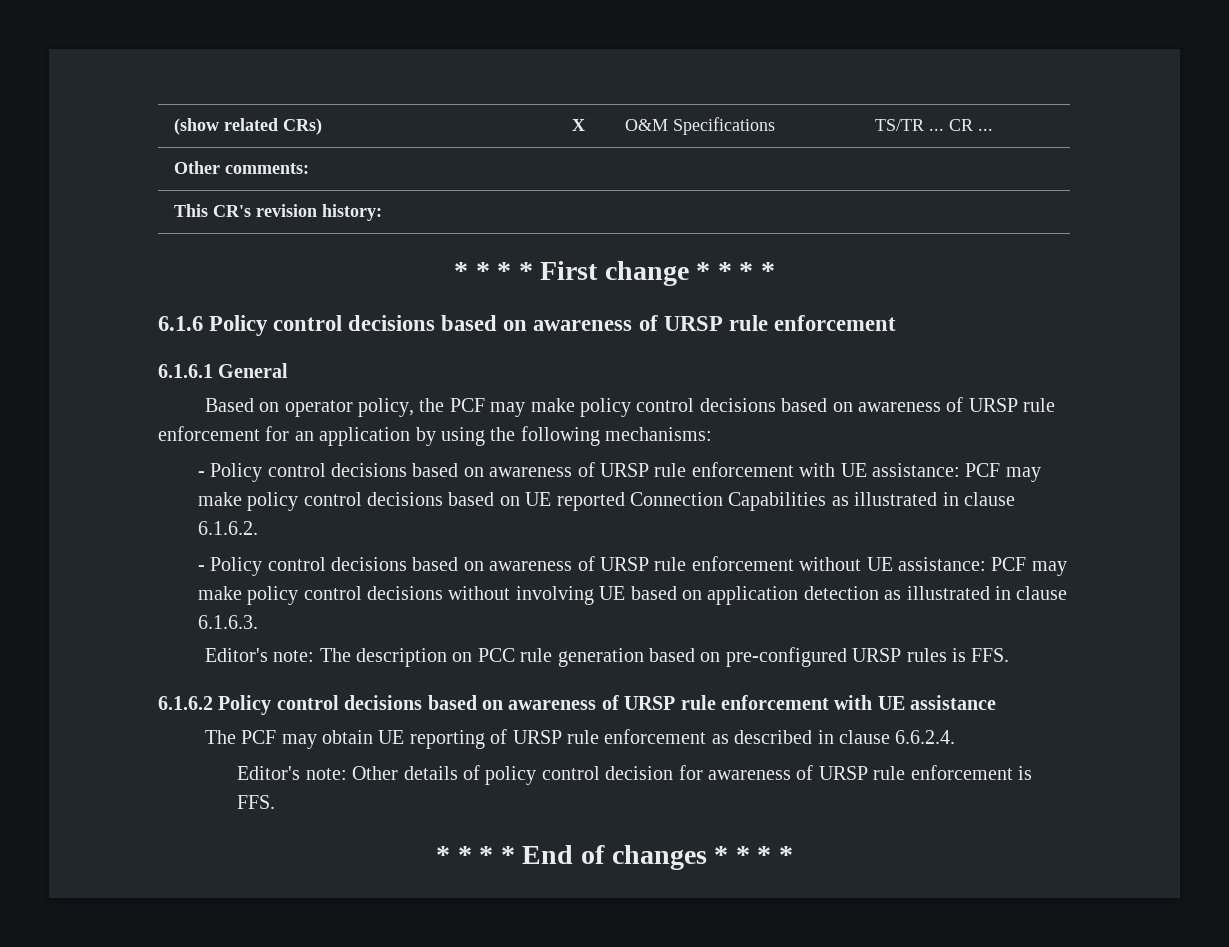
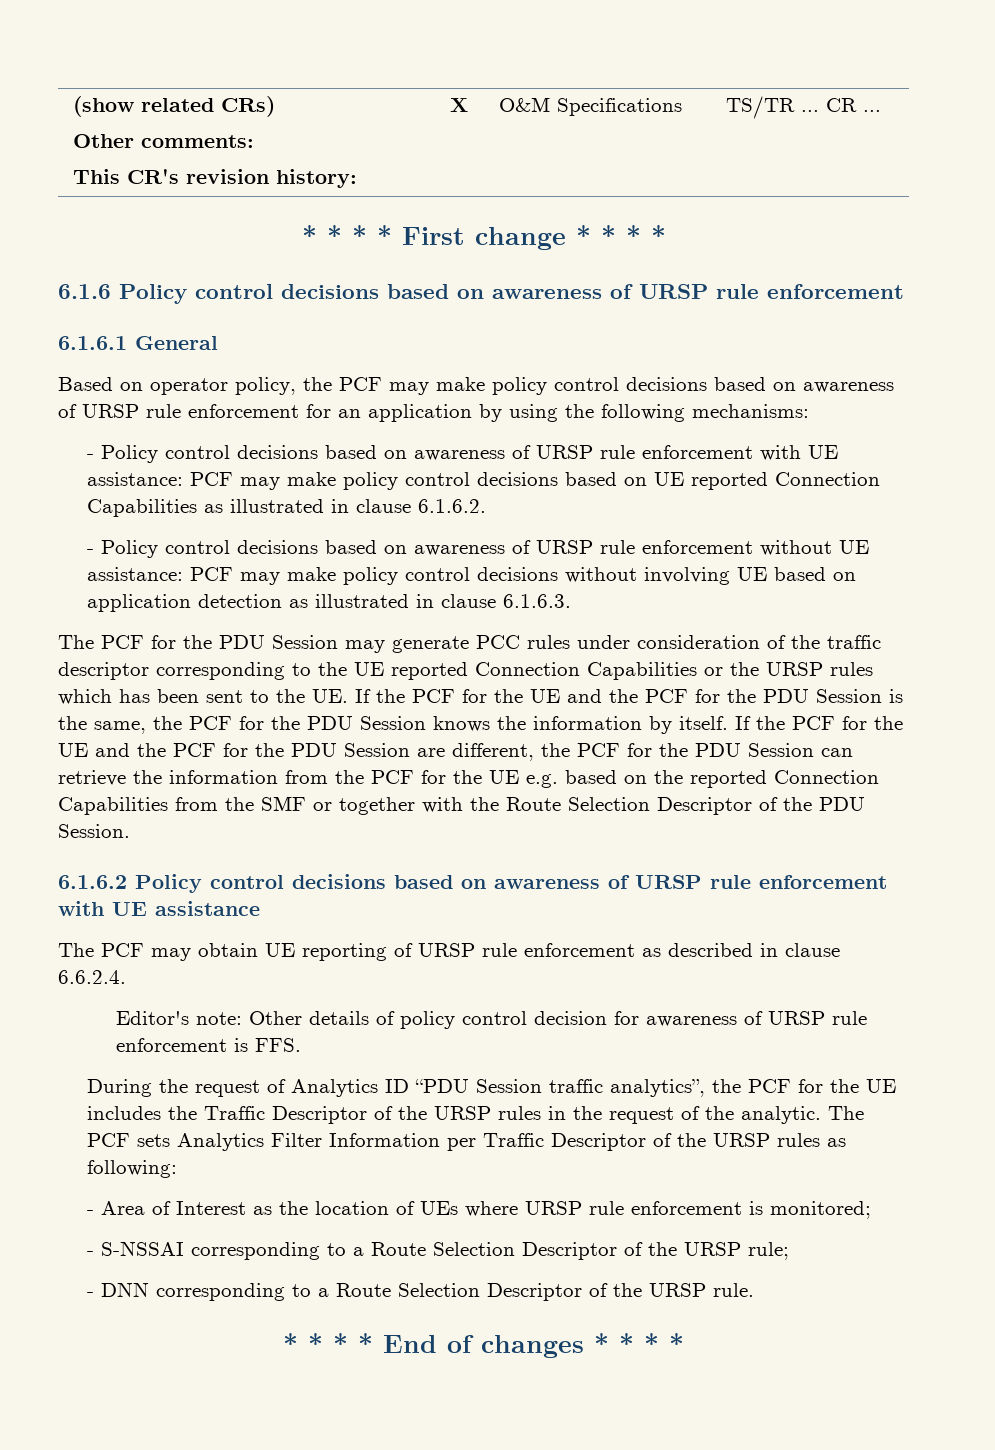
- Editor's note: The description on PCC rule generation based on pre-configured URSP rules is FFS.
+ The PCF for the PDU Session may generate PCC rules under consideration of the traffic descriptor corresponding to the UE reported Connection Capabilities or the URSP rules which has been sent to the UE. If the PCF for the UE and the PCF for the PDU Session is the same, the PCF for the PDU Session knows the information by itself. If the PCF for the UE and the PCF for the PDU Session are different, the PCF for the PDU Session can retrieve the information from the PCF for the UE e.g. based on the reported Connection Capabilities from the SMF or together with the Route Selection Descriptor of the PDU Session.
+ During the request of Analytics ID “PDU Session traffic analytics”, the PCF for the UE includes the Traffic Descriptor of the URSP rules in the request of the analytic. The PCF sets Analytics Filter Information per Traffic Descriptor of the URSP rules as following:
+ - Area of Interest as the location of UEs where URSP rule enforcement is monitored;
+ - S-NSSAI corresponding to a Route Selection Descriptor of the URSP rule;
+ - DNN corresponding to a Route Selection Descriptor of the URSP rule.

